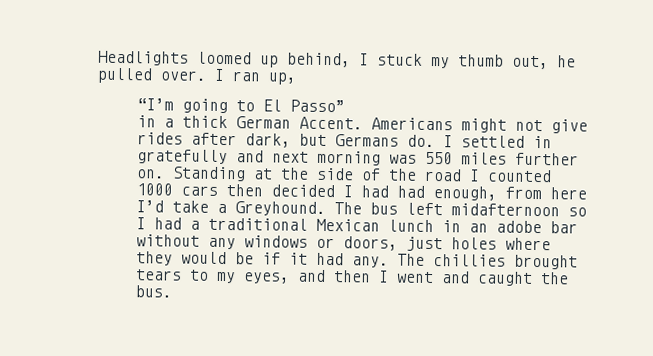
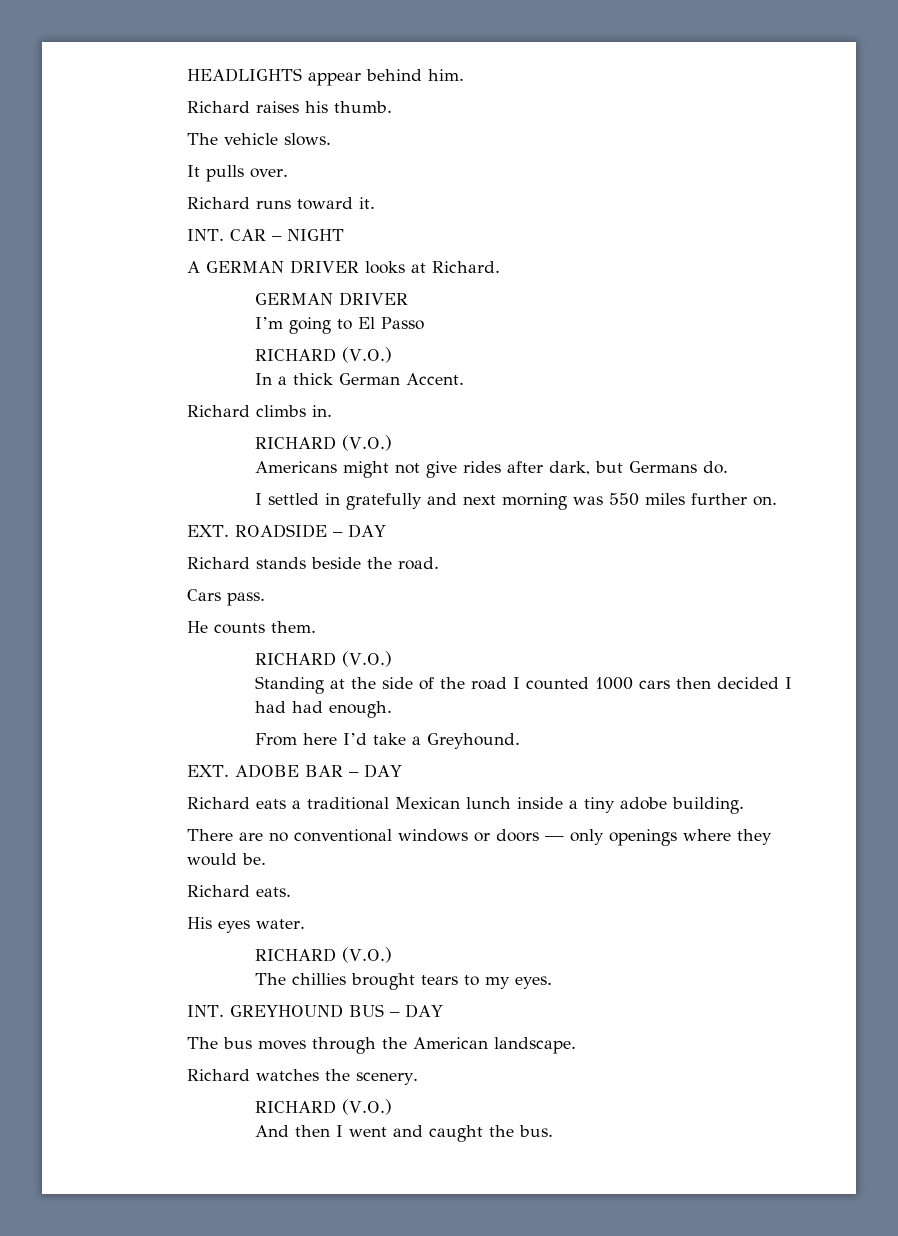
- Headlights loomed up behind, I stuck my thumb out, he pulled over. I ran up,
- “I’m going to El Passo”
- in a thick German Accent. Americans might not give rides after dark, but Germans do. I settled in gratefully and next morning was 550 miles further on. Standing at the side of the road I counted 1000 cars then decided I had had enough, from here I’d take a Greyhound. The bus left midafternoon so I had a traditional Mexican lunch in an adobe bar without any windows or doors, just holes where they would be if it had any. The chillies brought tears to my eyes, and then I went and caught the bus.
+ HEADLIGHTS appear behind him.
+ Richard raises his thumb.
+ The vehicle slows.
+ It pulls over.
+ Richard runs toward it.
+ INT. CAR – NIGHT
+ A GERMAN DRIVER looks at Richard.
+ GERMAN DRIVER
+ I’m going to El Passo
+ RICHARD (V.O.)
+ In a thick German Accent.
+ Richard climbs in.
+ RICHARD (V.O.)
+ Americans might not give rides after dark, but Germans do.
+ I settled in gratefully and next morning was 550 miles further on.
+ EXT. ROADSIDE – DAY
+ Richard stands beside the road.
+ Cars pass.
+ He counts them.
+ RICHARD (V.O.)
+ Standing at the side of the road I counted 1000 cars then decided I had had enough.
+ From here I’d take a Greyhound.
+ EXT. ADOBE BAR – DAY
+ Richard eats a traditional Mexican lunch inside a tiny adobe building.
+ There are no conventional windows or doors — only openings where they would be.
+ Richard eats.
+ His eyes water.
+ RICHARD (V.O.)
+ The chillies brought tears to my eyes.
+ INT. GREYHOUND BUS – DAY
+ The bus moves through the American landscape.
+ Richard watches the scenery.
+ RICHARD (V.O.)
+ And then I went and caught the bus.

